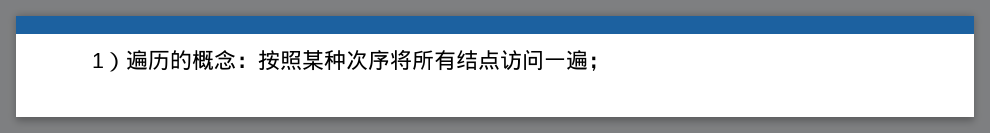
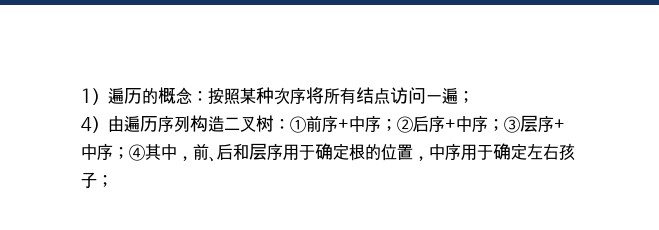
+ 4）由遍历序列构造二叉树：①前序+中序；②后序+中序；③层序+中序；④其中，前、后和层序用于确定根的位置，中序用于确定左右孩子；

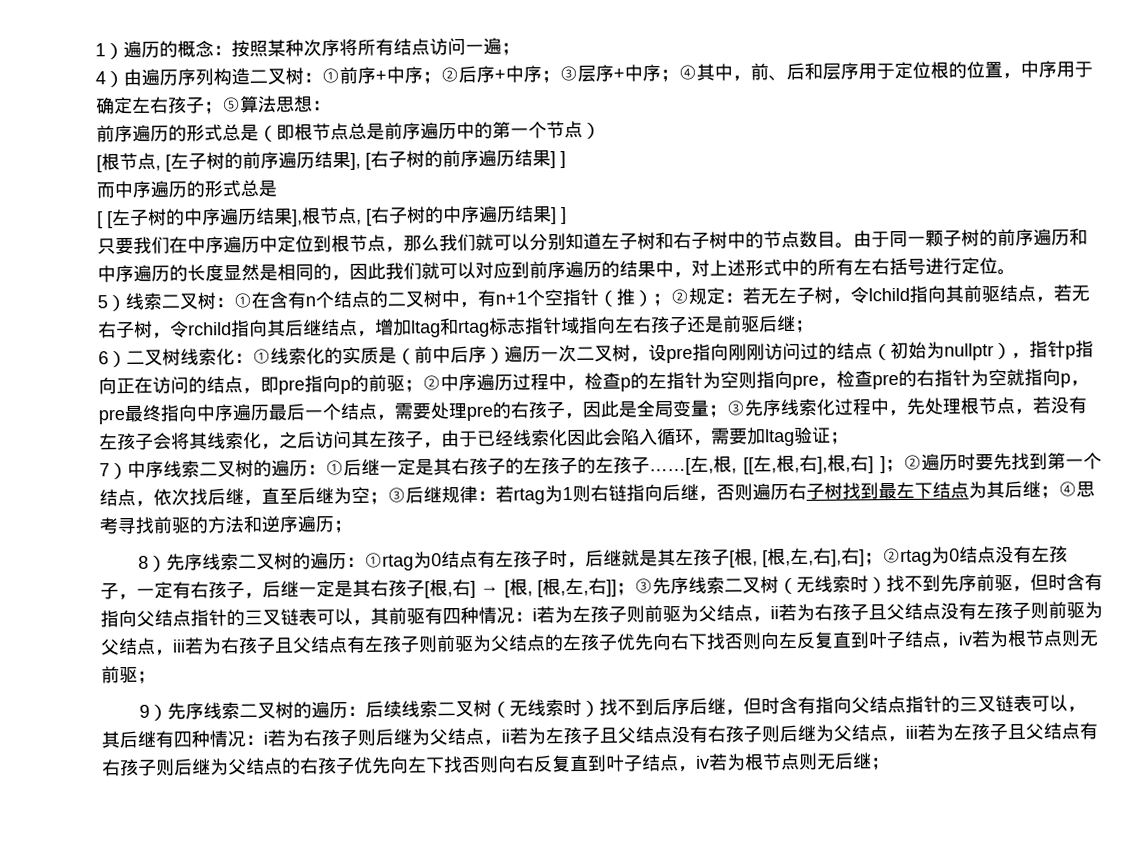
- 4）由遍历序列构造二叉树：①前序+中序；②后序+中序；③层序+中序；④其中，前、后和层序用于确定根的位置，中序用于确定左右孩子；
+ 4）由遍历序列构造二叉树：①前序+中序；②后序+中序；③层序+中序；④其中，前、后和层序用于定位根的位置，中序用于确定左右孩子；⑤算法思想：
+ 前序遍历的形式总是（即根节点总是前序遍历中的第一个节点）
+ [根节点, [左子树的前序遍历结果], [右子树的前序遍历结果] ]
+ 而中序遍历的形式总是
+ [ [左子树的中序遍历结果],根节点, [右子树的中序遍历结果] ]
+ 只要我们在中序遍历中定位到根节点，那么我们就可以分别知道左子树和右子树中的节点数目。由于同一颗子树的前序遍历和中序遍历的长度显然是相同的，因此我们就可以对应到前序遍历的结果中，对上述形式中的所有左右括号进行定位。
+ 5）线索二叉树：①在含有n个结点的二叉树中，有n+1个空指针（推）；②规定：若无左子树，令lchild指向其前驱结点，若无右子树，令rchild指向其后继结点，增加ltag和rtag标志指针域指向左右孩子还是前驱后继；
+ 6）二叉树线索化：①线索化的实质是（前中后序）遍历一次二叉树，设pre指向刚刚访问过的结点（初始为nullptr），指针p指向正在访问的结点，即pre指向p的前驱；②中序遍历过程中，检查p的左指针为空则指向pre，检查pre的右指针为空就指向p，pre最终指向中序遍历最后一个结点，需要处理pre的右孩子，因此是全局变量；③先序线索化过程中，先处理根节点，若没有左孩子会将其线索化，之后访问其左孩子，由于已经线索化因此会陷入循环，需要加ltag验证；
+ 7）中序线索二叉树的遍历：①后继一定是其右孩子的左孩子的左孩子……[左,根, [[左,根,右],根,右] ]；②遍历时要先找到第一个结点，依次找后继，直至后继为空；③后继规律：若rtag为1则右链指向后继，否则遍历右子树找到最左下结点为其后继；④思考寻找前驱的方法和逆序遍历；
+ 8）先序线索二叉树的遍历：①rtag为0结点有左孩子时，后继就是其左孩子[根, [根,左,右],右]；②rtag为0结点没有左孩子，一定有右孩子，后继一定是其右孩子[根,右] → [根, [根,左,右]]；③先序线索二叉树（无线索时）找不到先序前驱，但时含有指向父结点指针的三叉链表可以，其前驱有四种情况：i若为左孩子则前驱为父结点，ii若为右孩子且父结点没有左孩子则前驱为父结点，iii若为右孩子且父结点有左孩子则前驱为父结点的左孩子优先向右下找否则向左反复直到叶子结点，iv若为根节点则无前驱；
+ 9）先序线索二叉树的遍历：后续线索二叉树（无线索时）找不到后序后继，但时含有指向父结点指针的三叉链表可以，其后继有四种情况：i若为右孩子则后继为父结点，ii若为左孩子且父结点没有右孩子则后继为父结点，iii若为左孩子且父结点有右孩子则后继为父结点的右孩子优先向左下找否则向右反复直到叶子结点，iv若为根节点则无后继；

